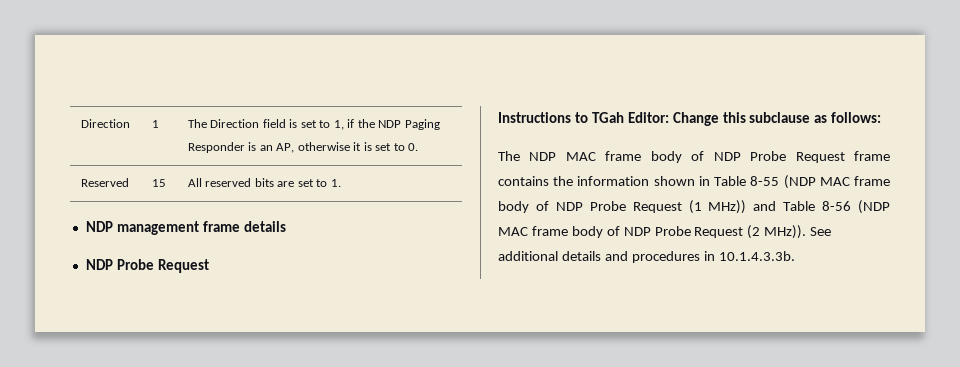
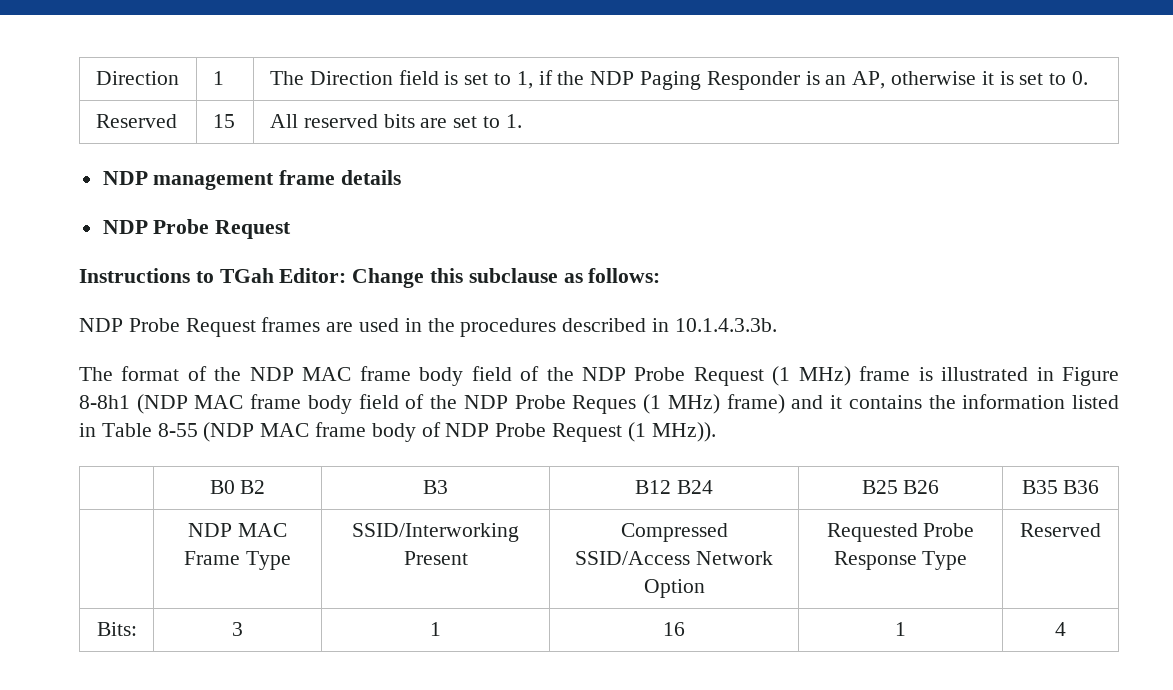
- The NDP MAC frame body of NDP Probe Request frame contains the information shown in Table 8-55 (NDP MAC frame body of NDP Probe Request (1 MHz)) and Table 8-56 (NDP MAC frame body of NDP Probe Request (2 MHz)). See additional details and procedures in 10.1.4.3.3b.
+ NDP Probe Request frames are used in the procedures described in 10.1.4.3.3b.
+ The format of the NDP MAC frame body field of the NDP Probe Request (1 MHz) frame is illustrated in Figure 8-8h1 (NDP MAC frame body field of the NDP Probe Reques (1 MHz) frame) and it contains the information listed in Table 8-55 (NDP MAC frame body of NDP Probe Request (1 MHz)).
+ | B0 B2 | B3 | B12 B24 | B25 B26 | B35 B36
+ | NDP MAC Frame Type | SSID/Interworking Present | Compressed SSID/Access Network Option | Requested Probe Response Type | Reserved
+ Bits: | 3 | 1 | 16 | 1 | 4

